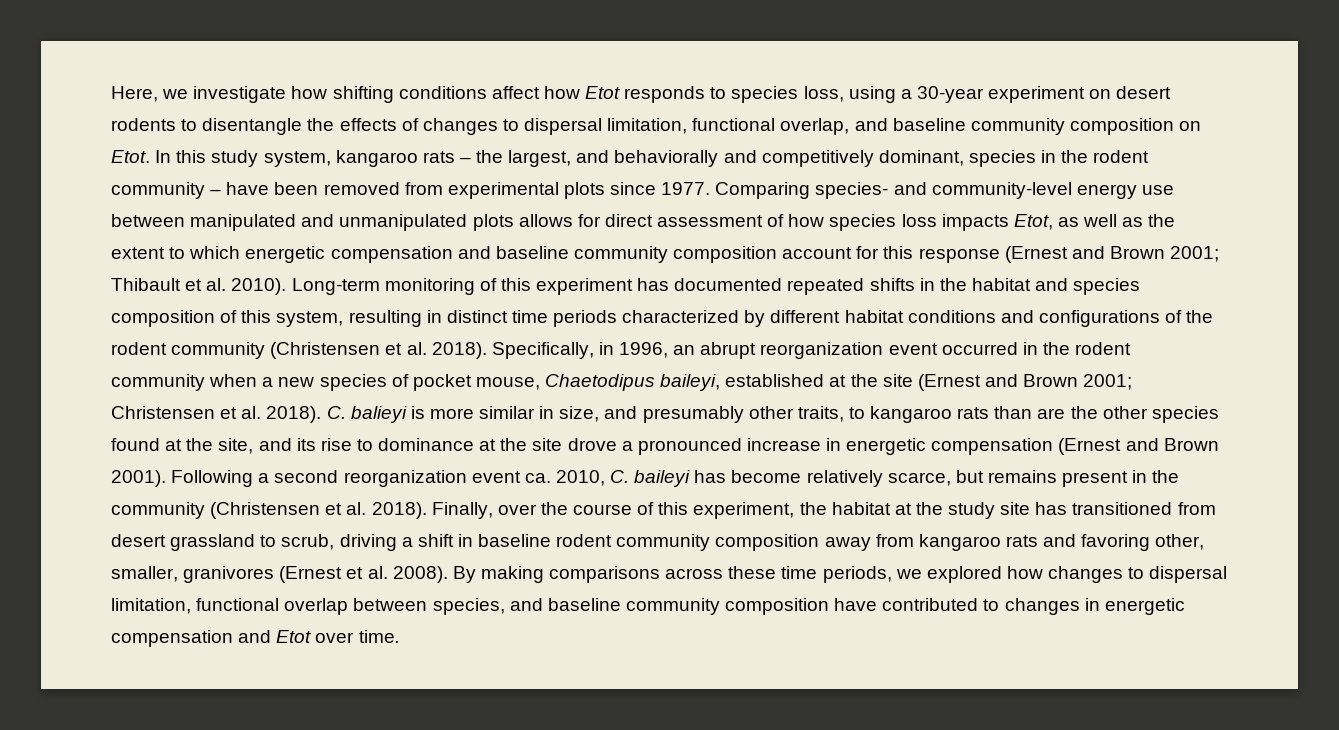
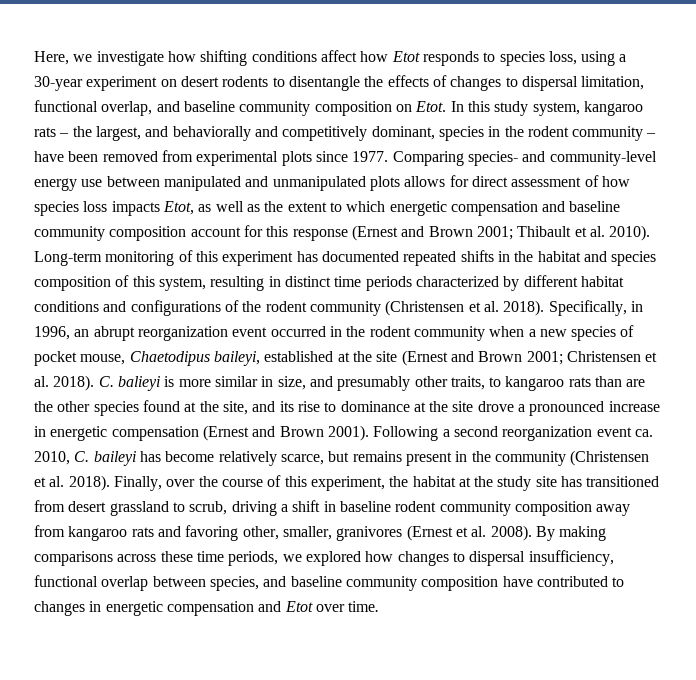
- By making comparisons across these time periods, we explored how changes to dispersal limitation, functional overlap between species, and baseline community composition have contributed to changes in energetic compensation and Etot over time.
+ By making comparisons across these time periods, we explored how changes to dispersal insufficiency, functional overlap between species, and baseline community composition have contributed to changes in energetic compensation and Etot over time.

